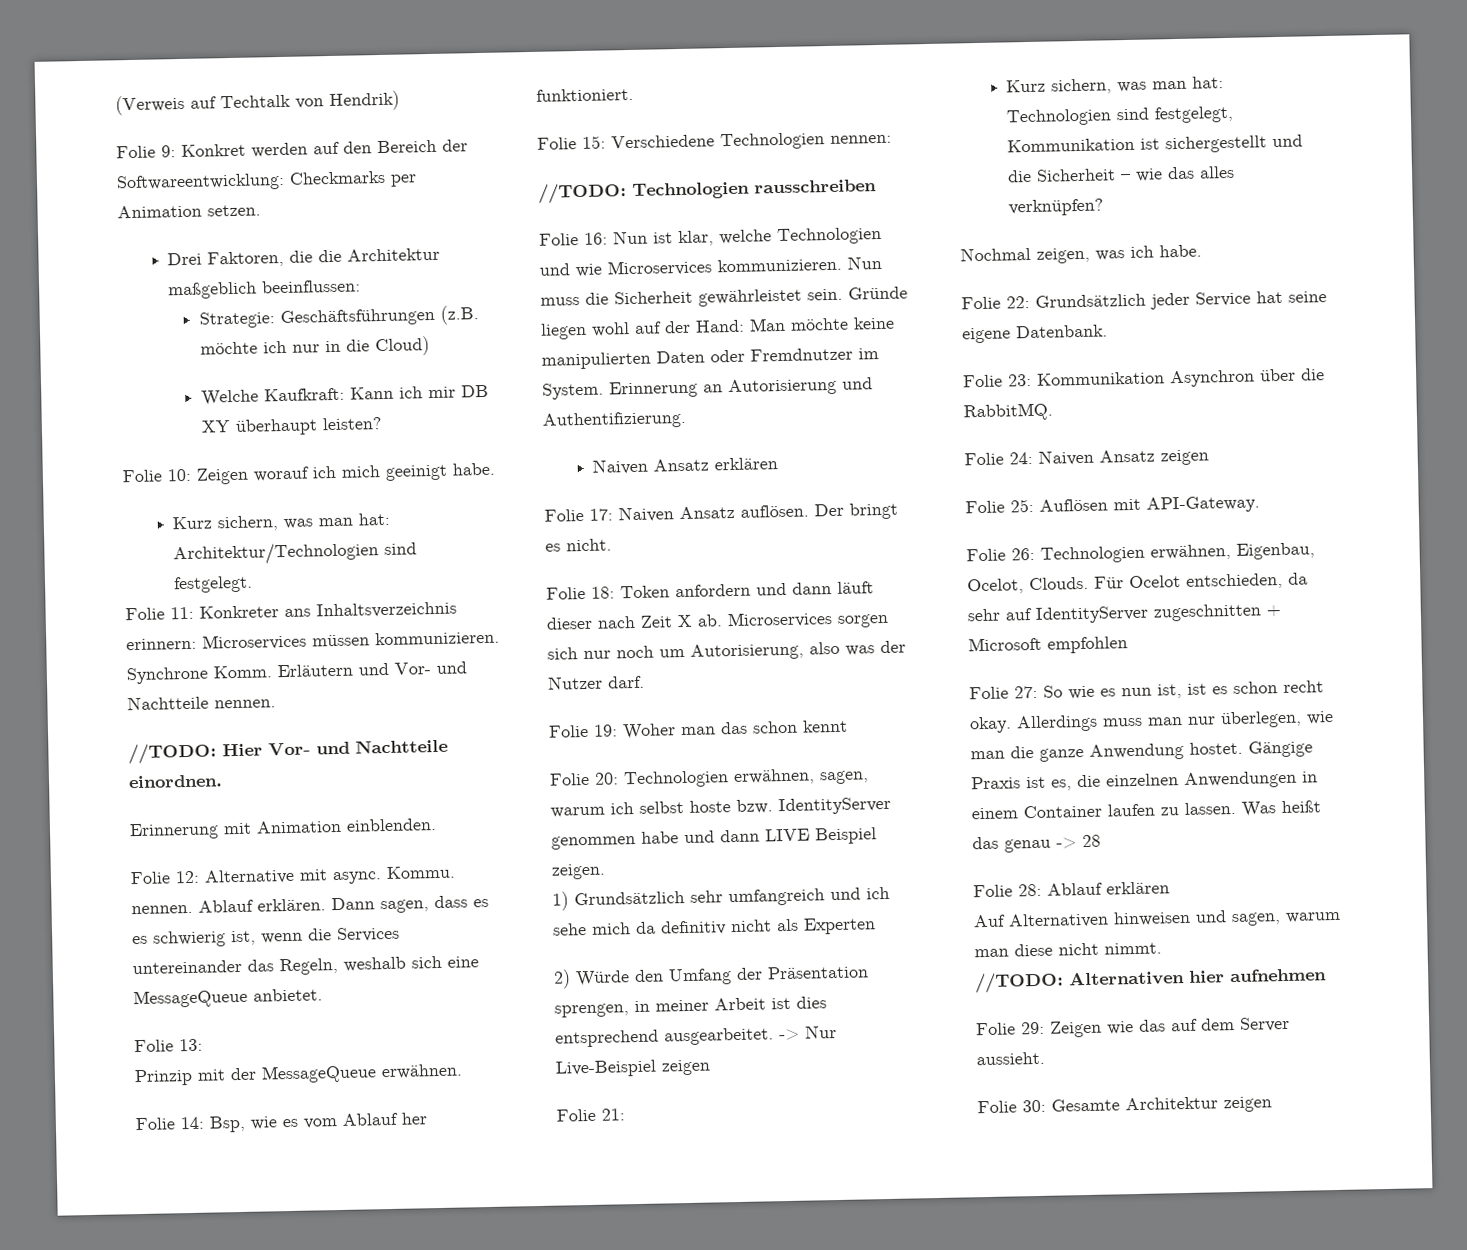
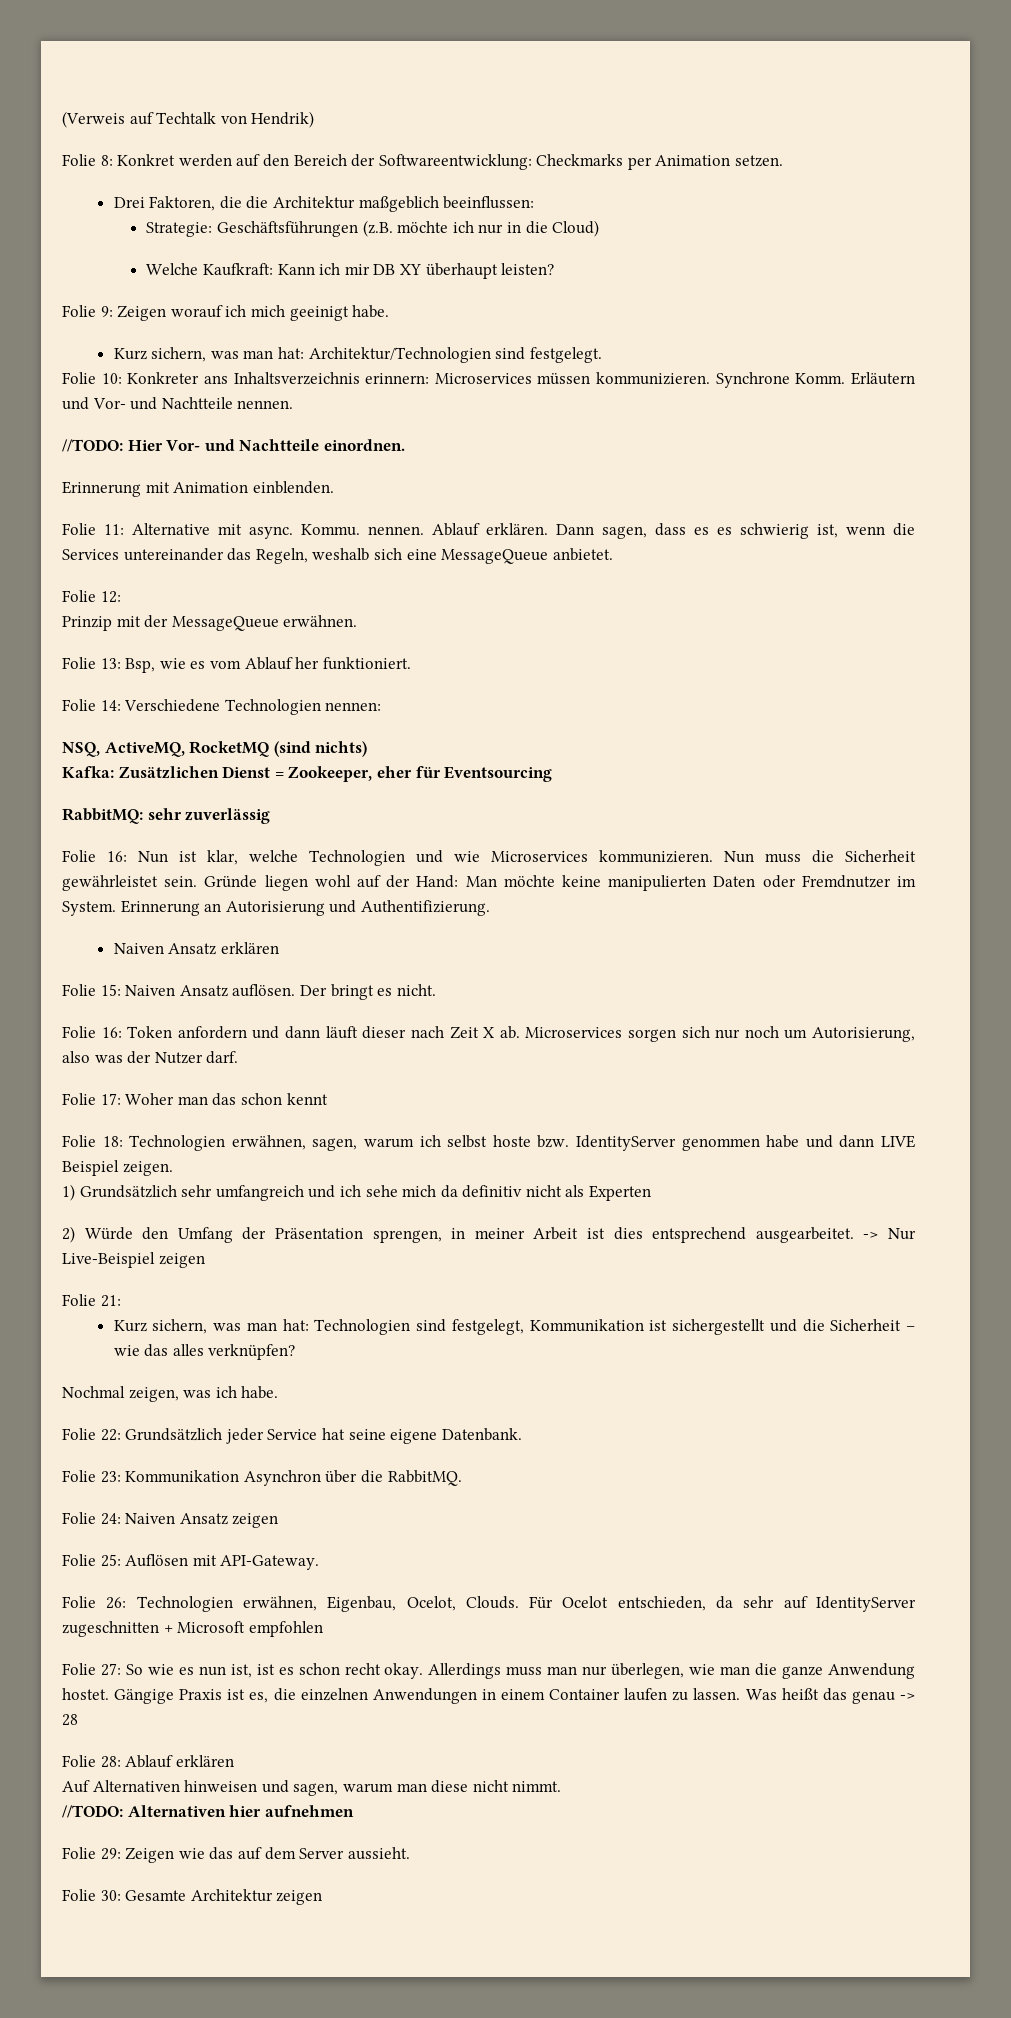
- Folie 9: Konkret werden auf den Bereich der Softwareentwicklung: Checkmarks per Animation setzen.
+ Folie 8: Konkret werden auf den Bereich der Softwareentwicklung: Checkmarks per Animation setzen.
- Folie 10: Zeigen worauf ich mich geeinigt habe.
+ Folie 9: Zeigen worauf ich mich geeinigt habe.
- Folie 11: Konkreter ans Inhaltsverzeichnis erinnern: Microservices müssen kommunizieren.
+ Folie 10: Konkreter ans Inhaltsverzeichnis erinnern: Microservices müssen kommunizieren.
- Folie 12: Alternative mit async.
+ Folie 11: Alternative mit async.
- Folie 13:
+ Folie 12:
- Folie 14: Bsp, wie es vom Ablauf her funktioniert.
+ Folie 13: Bsp, wie es vom Ablauf her funktioniert.
- Folie 15: Verschiedene Technologien nennen:
+ Folie 14: Verschiedene Technologien nennen:
- //TODO: Technologien rausschreiben
+ NSQ, ActiveMQ, RocketMQ (sind nichts)
+ Kafka: Zusätzlichen Dienst = Zookeeper, eher für Eventsourcing
+ RabbitMQ: sehr zuverlässig
- Folie 17: Naiven Ansatz auflösen.
+ Folie 15: Naiven Ansatz auflösen.
- Folie 18: Token anfordern und dann läuft dieser nach Zeit X ab.
+ Folie 16: Token anfordern und dann läuft dieser nach Zeit X ab.
- Folie 19: Woher man das schon kennt
+ Folie 17: Woher man das schon kennt
- Folie 20: Technologien erwähnen, sagen, warum ich selbst hoste bzw. IdentityServer genommen habe und dann LIVE Beispiel zeigen.
+ Folie 18: Technologien erwähnen, sagen, warum ich selbst hoste bzw. IdentityServer genommen habe und dann LIVE Beispiel zeigen.

